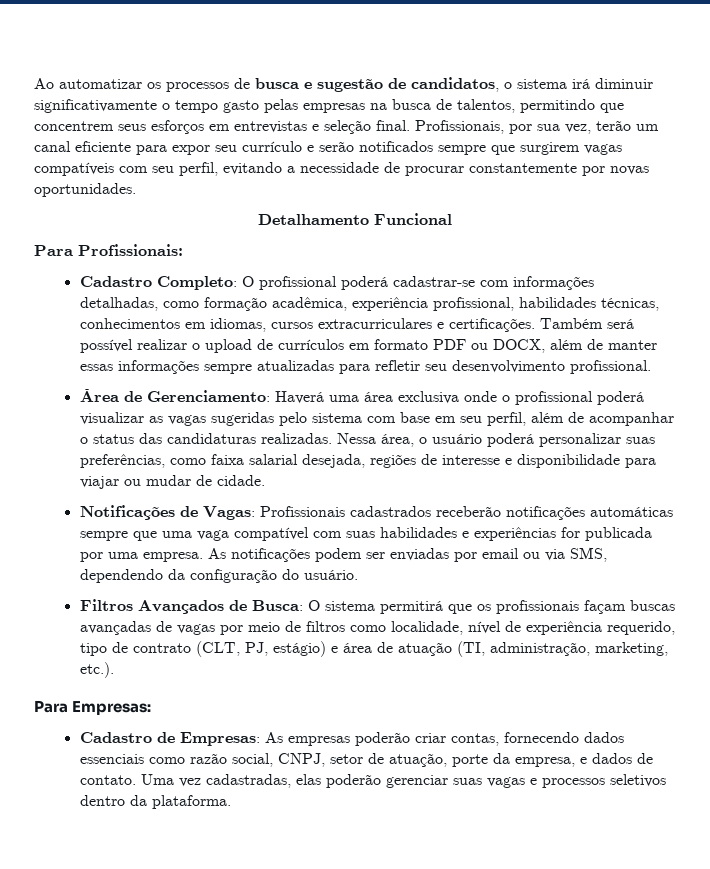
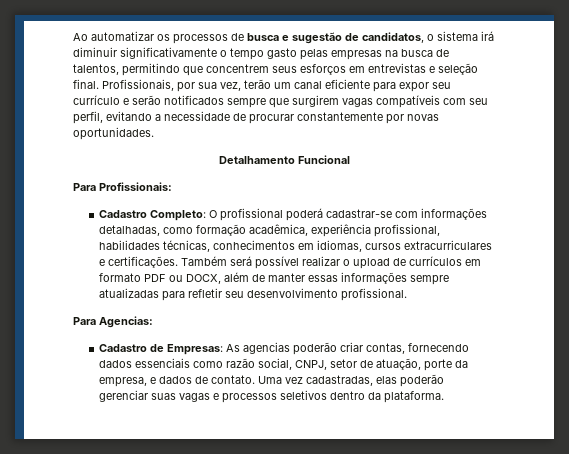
- Área de Gerenciamento: Haverá uma área exclusiva onde o profissional poderá visualizar as vagas sugeridas pelo sistema com base em seu perfil, além de acompanhar o status das candidaturas realizadas. Nessa área, o usuário poderá personalizar suas preferências, como faixa salarial desejada, regiões de interesse e disponibilidade para viajar ou mudar de cidade.
- Notificações de Vagas: Profissionais cadastrados receberão notificações automáticas sempre que uma vaga compatível com suas habilidades e experiências for publicada por uma empresa. As notificações podem ser enviadas por email ou via SMS, dependendo da configuração do usuário.
- Filtros Avançados de Busca: O sistema permitirá que os profissionais façam buscas avançadas de vagas por meio de filtros como localidade, nível de experiência requerido, tipo de contrato (CLT, PJ, estágio) e área de atuação (TI, administração, marketing, etc.).
- Para Empresas:
+ Para Agencias:
- Cadastro de Empresas: As empresas poderão criar contas, fornecendo dados essenciais como razão social, CNPJ, setor de atuação, porte da empresa, e dados de contato.
+ Cadastro de Empresas: As agencias poderão criar contas, fornecendo dados essenciais como razão social, CNPJ, setor de atuação, porte da empresa, e dados de contato.

